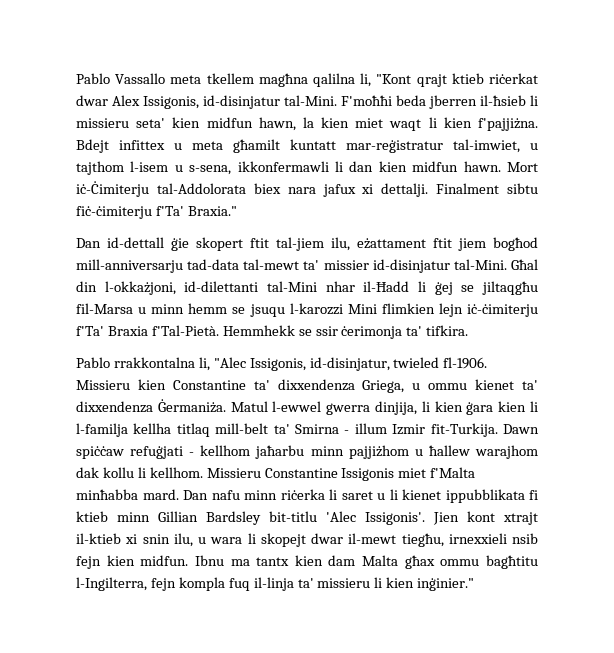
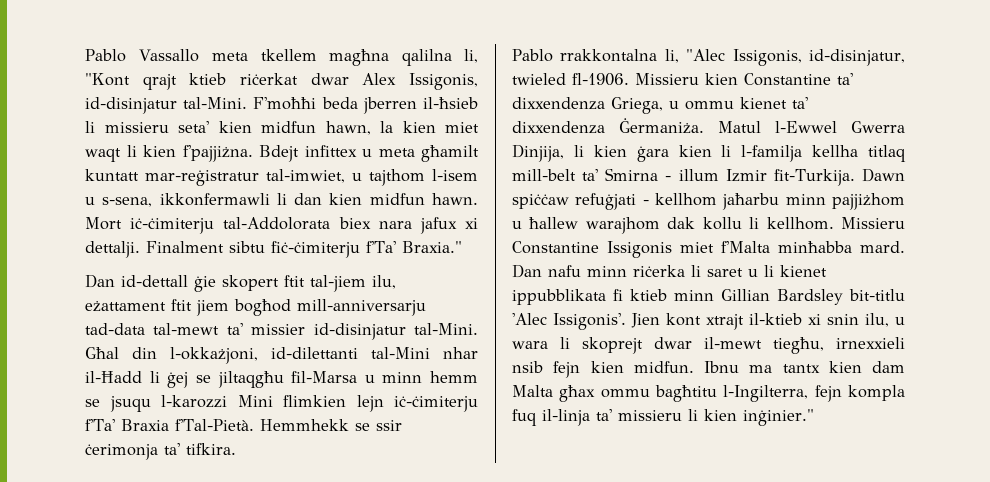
- Mort iċ-Ċimiterju tal-Addolorata biex nara jafux xi dettalji.
+ Mort iċ-ċimiterju tal-Addolorata biex nara jafux xi dettalji.
- Matul l-ewwel gwerra dinjija, li kien ġara kien li l-familja kellha titlaq mill-belt ta' Smirna - illum Izmir fit-Turkija.
+ Matul l-Ewwel Gwerra Dinjija, li kien ġara kien li l-familja kellha titlaq mill-belt ta' Smirna - illum Izmir fit-Turkija.
- Jien kont xtrajt il-ktieb xi snin ilu, u wara li skopejt dwar il-mewt tiegħu, irnexxieli nsib fejn kien midfun.
+ Jien kont xtrajt il-ktieb xi snin ilu, u wara li skoprejt dwar il-mewt tiegħu, irnexxieli nsib fejn kien midfun.

